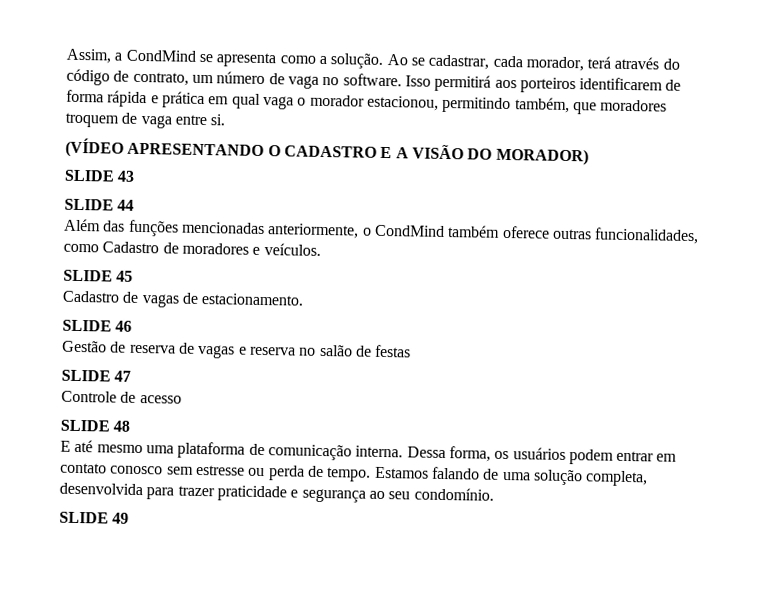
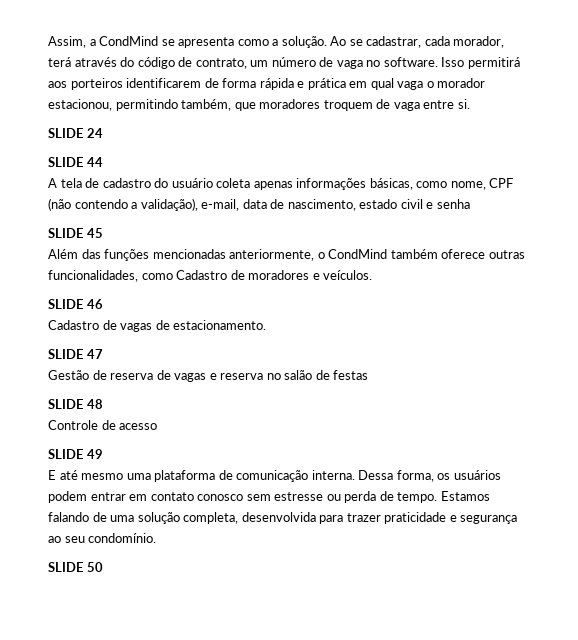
- (VÍDEO APRESENTANDO O CADASTRO E A VISÃO DO MORADOR)
- SLIDE 43
+ SLIDE 24
+ A tela de cadastro do usuário coleta apenas informações básicas, como nome, CPF (não contendo a validação), e-mail, data de nascimento, estado civil e senha
+ SLIDE 45
- SLIDE 45
+ SLIDE 46
- SLIDE 46
+ SLIDE 47
- SLIDE 47
+ SLIDE 48
- SLIDE 48
+ SLIDE 49
- SLIDE 49
+ SLIDE 50

